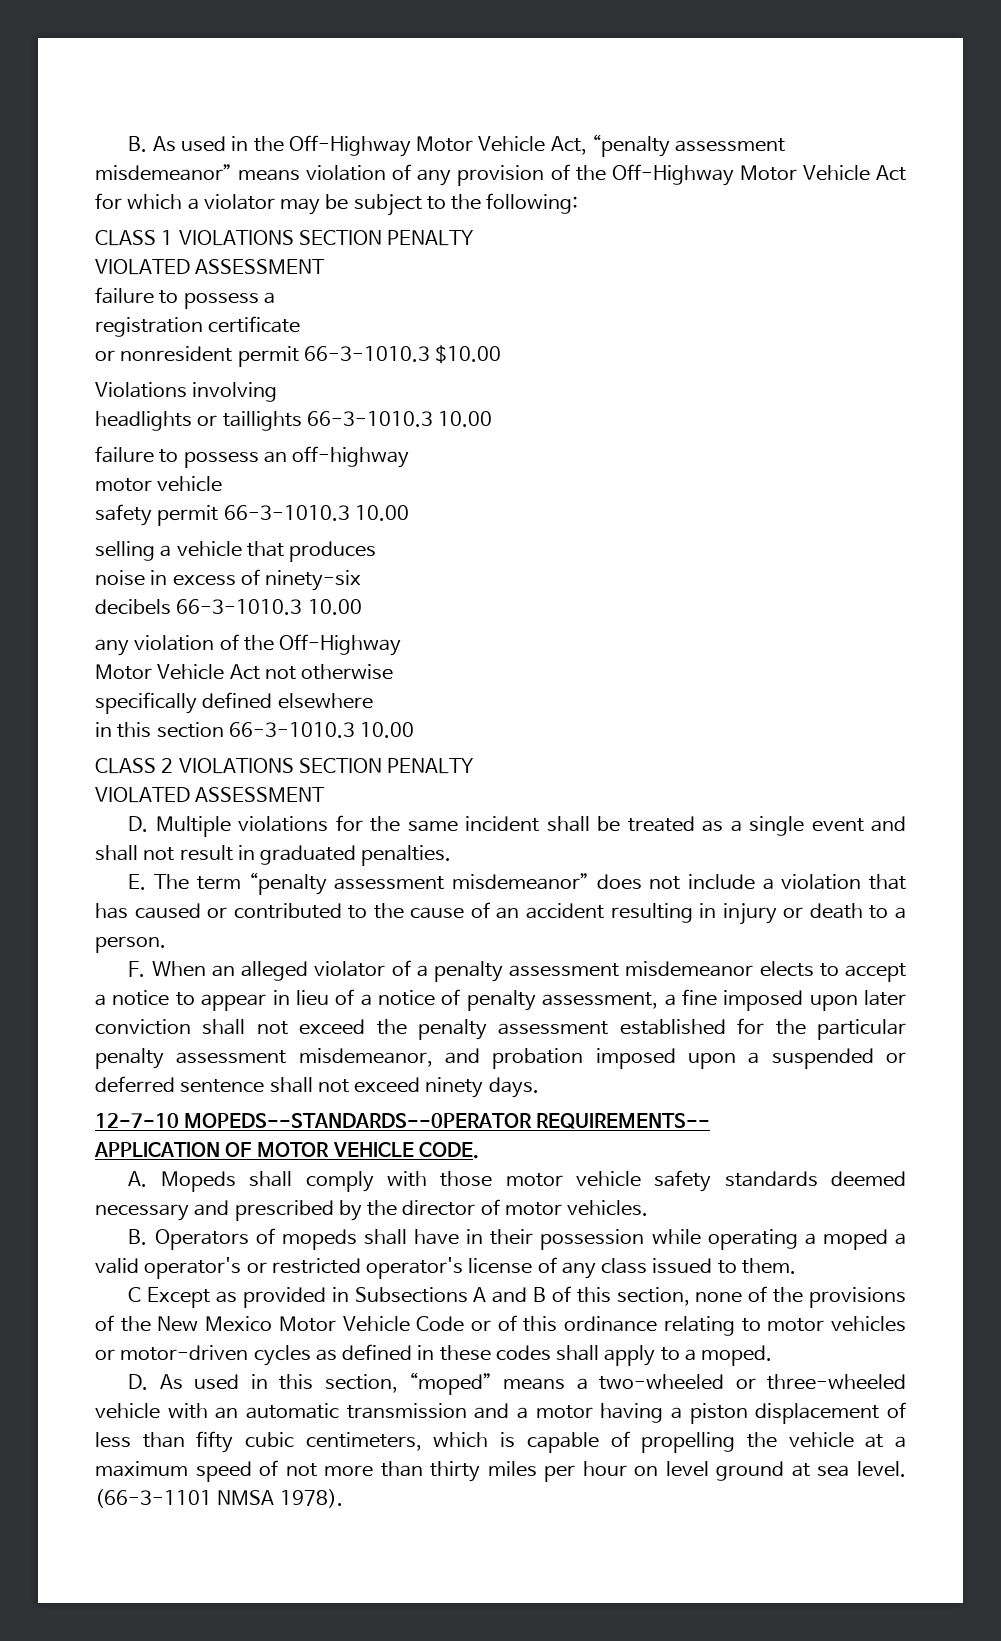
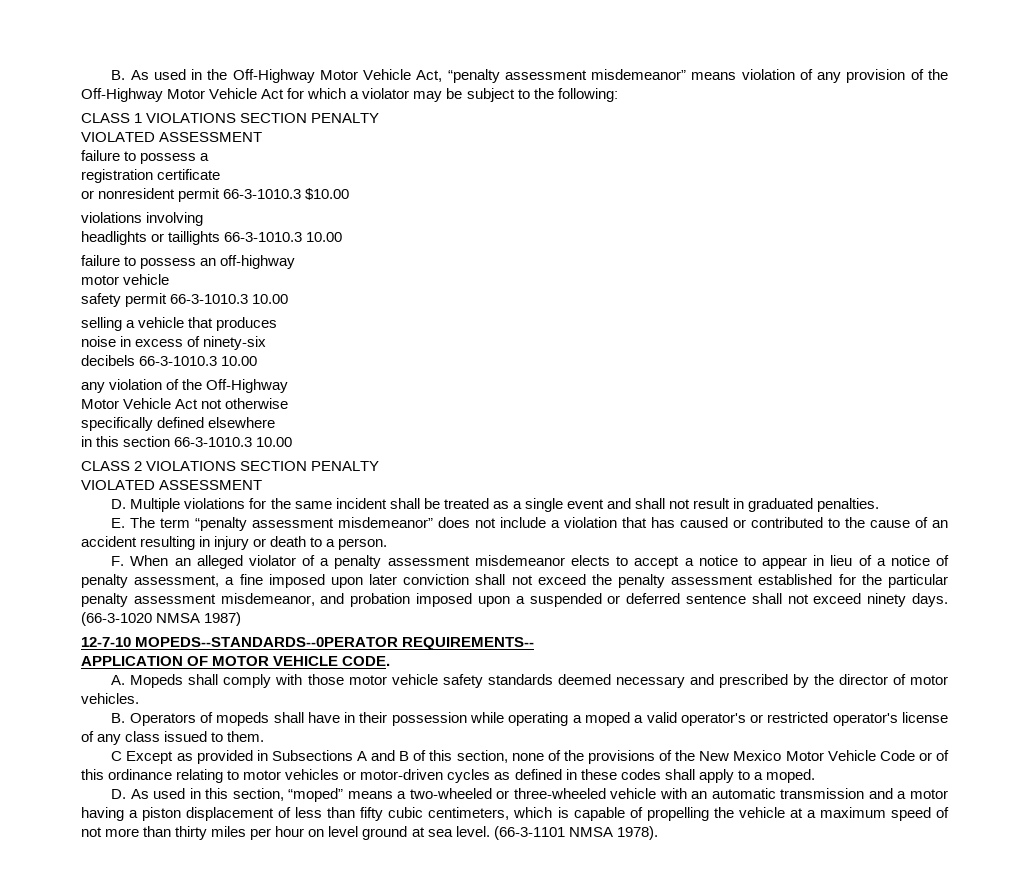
- Violations involving
+ violations involving
+ (66-3-1020 NMSA 1987)

